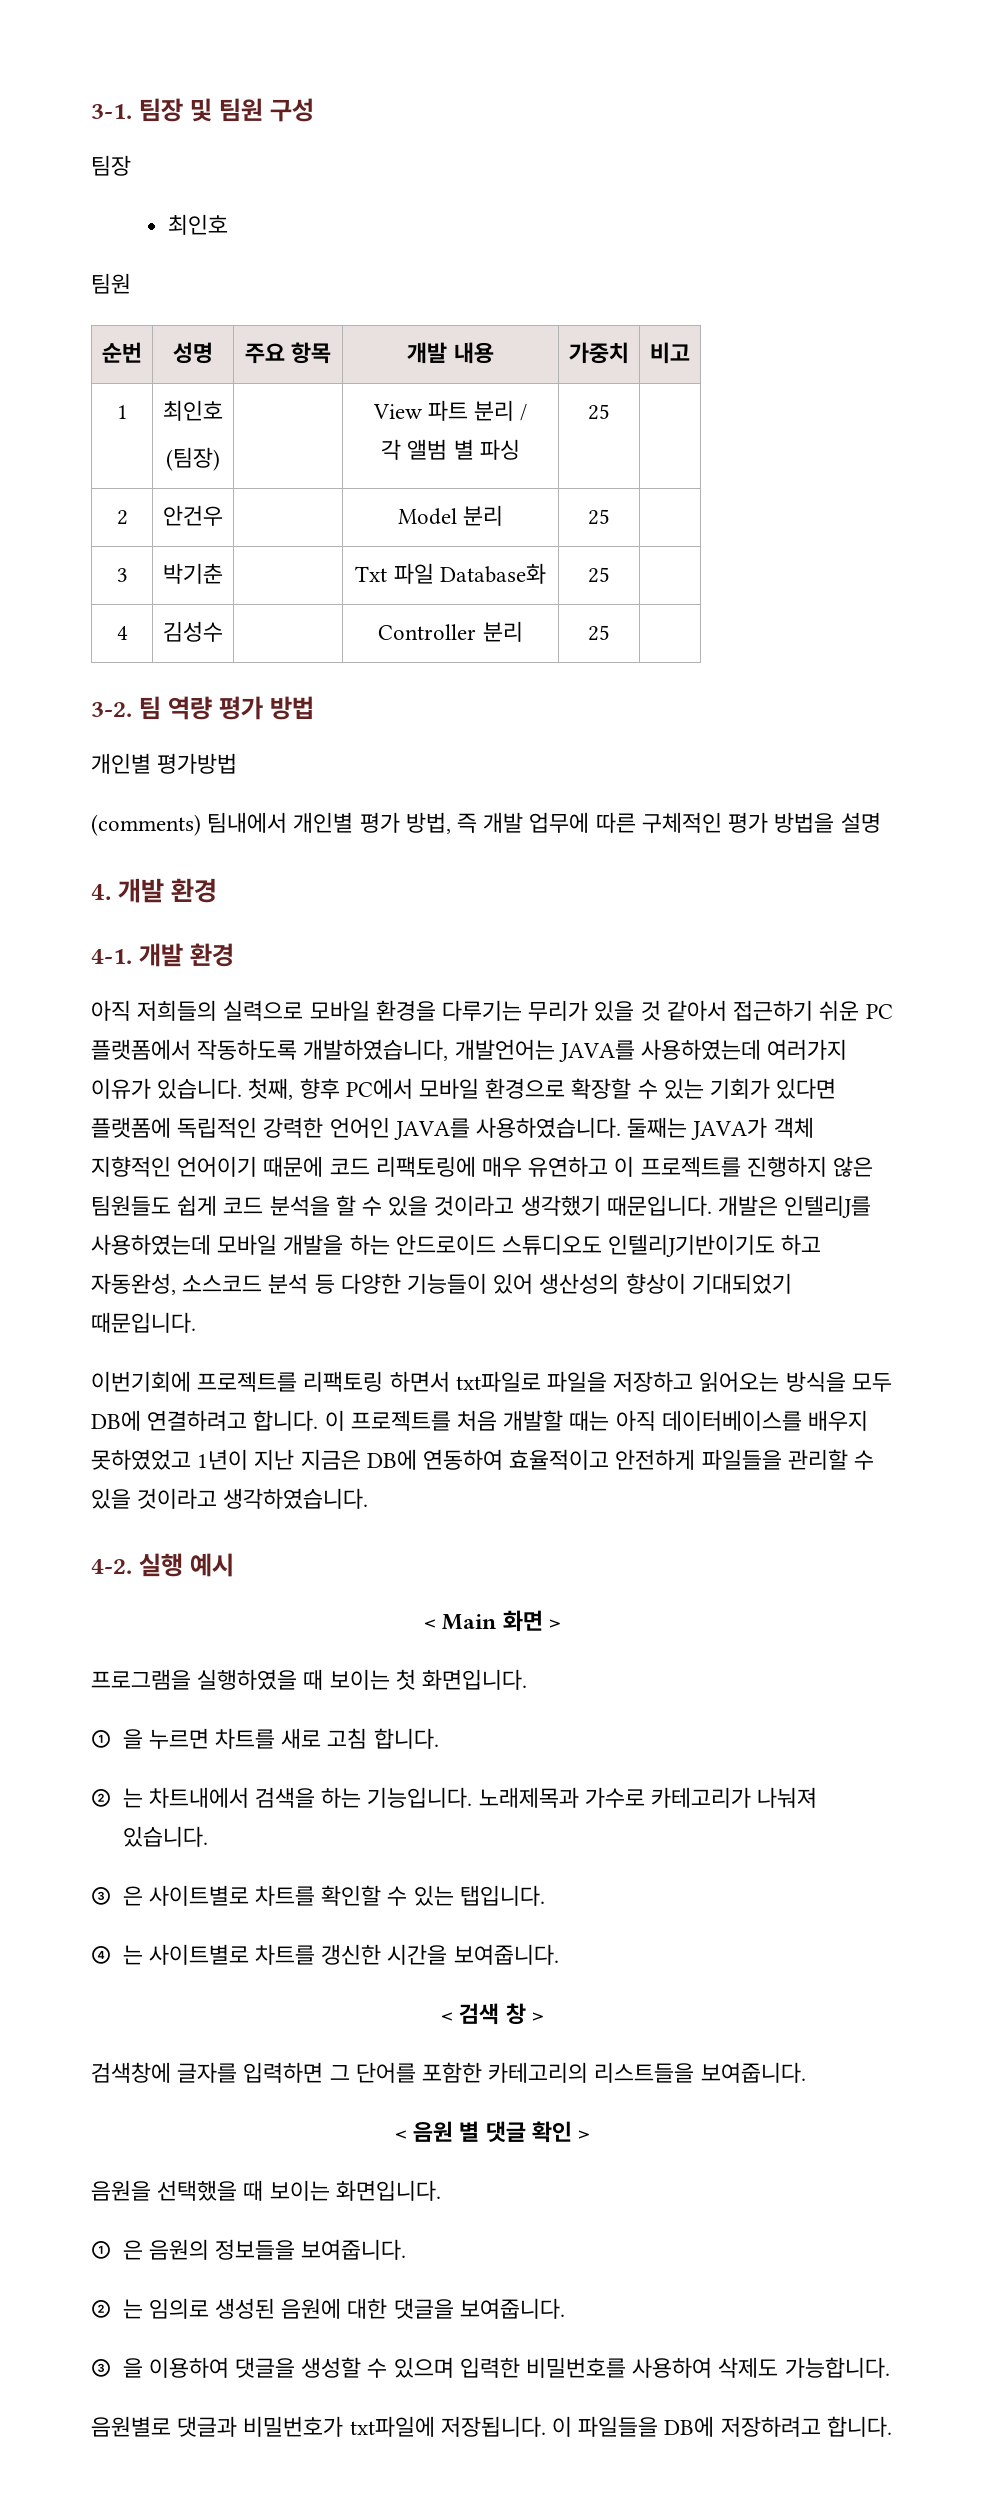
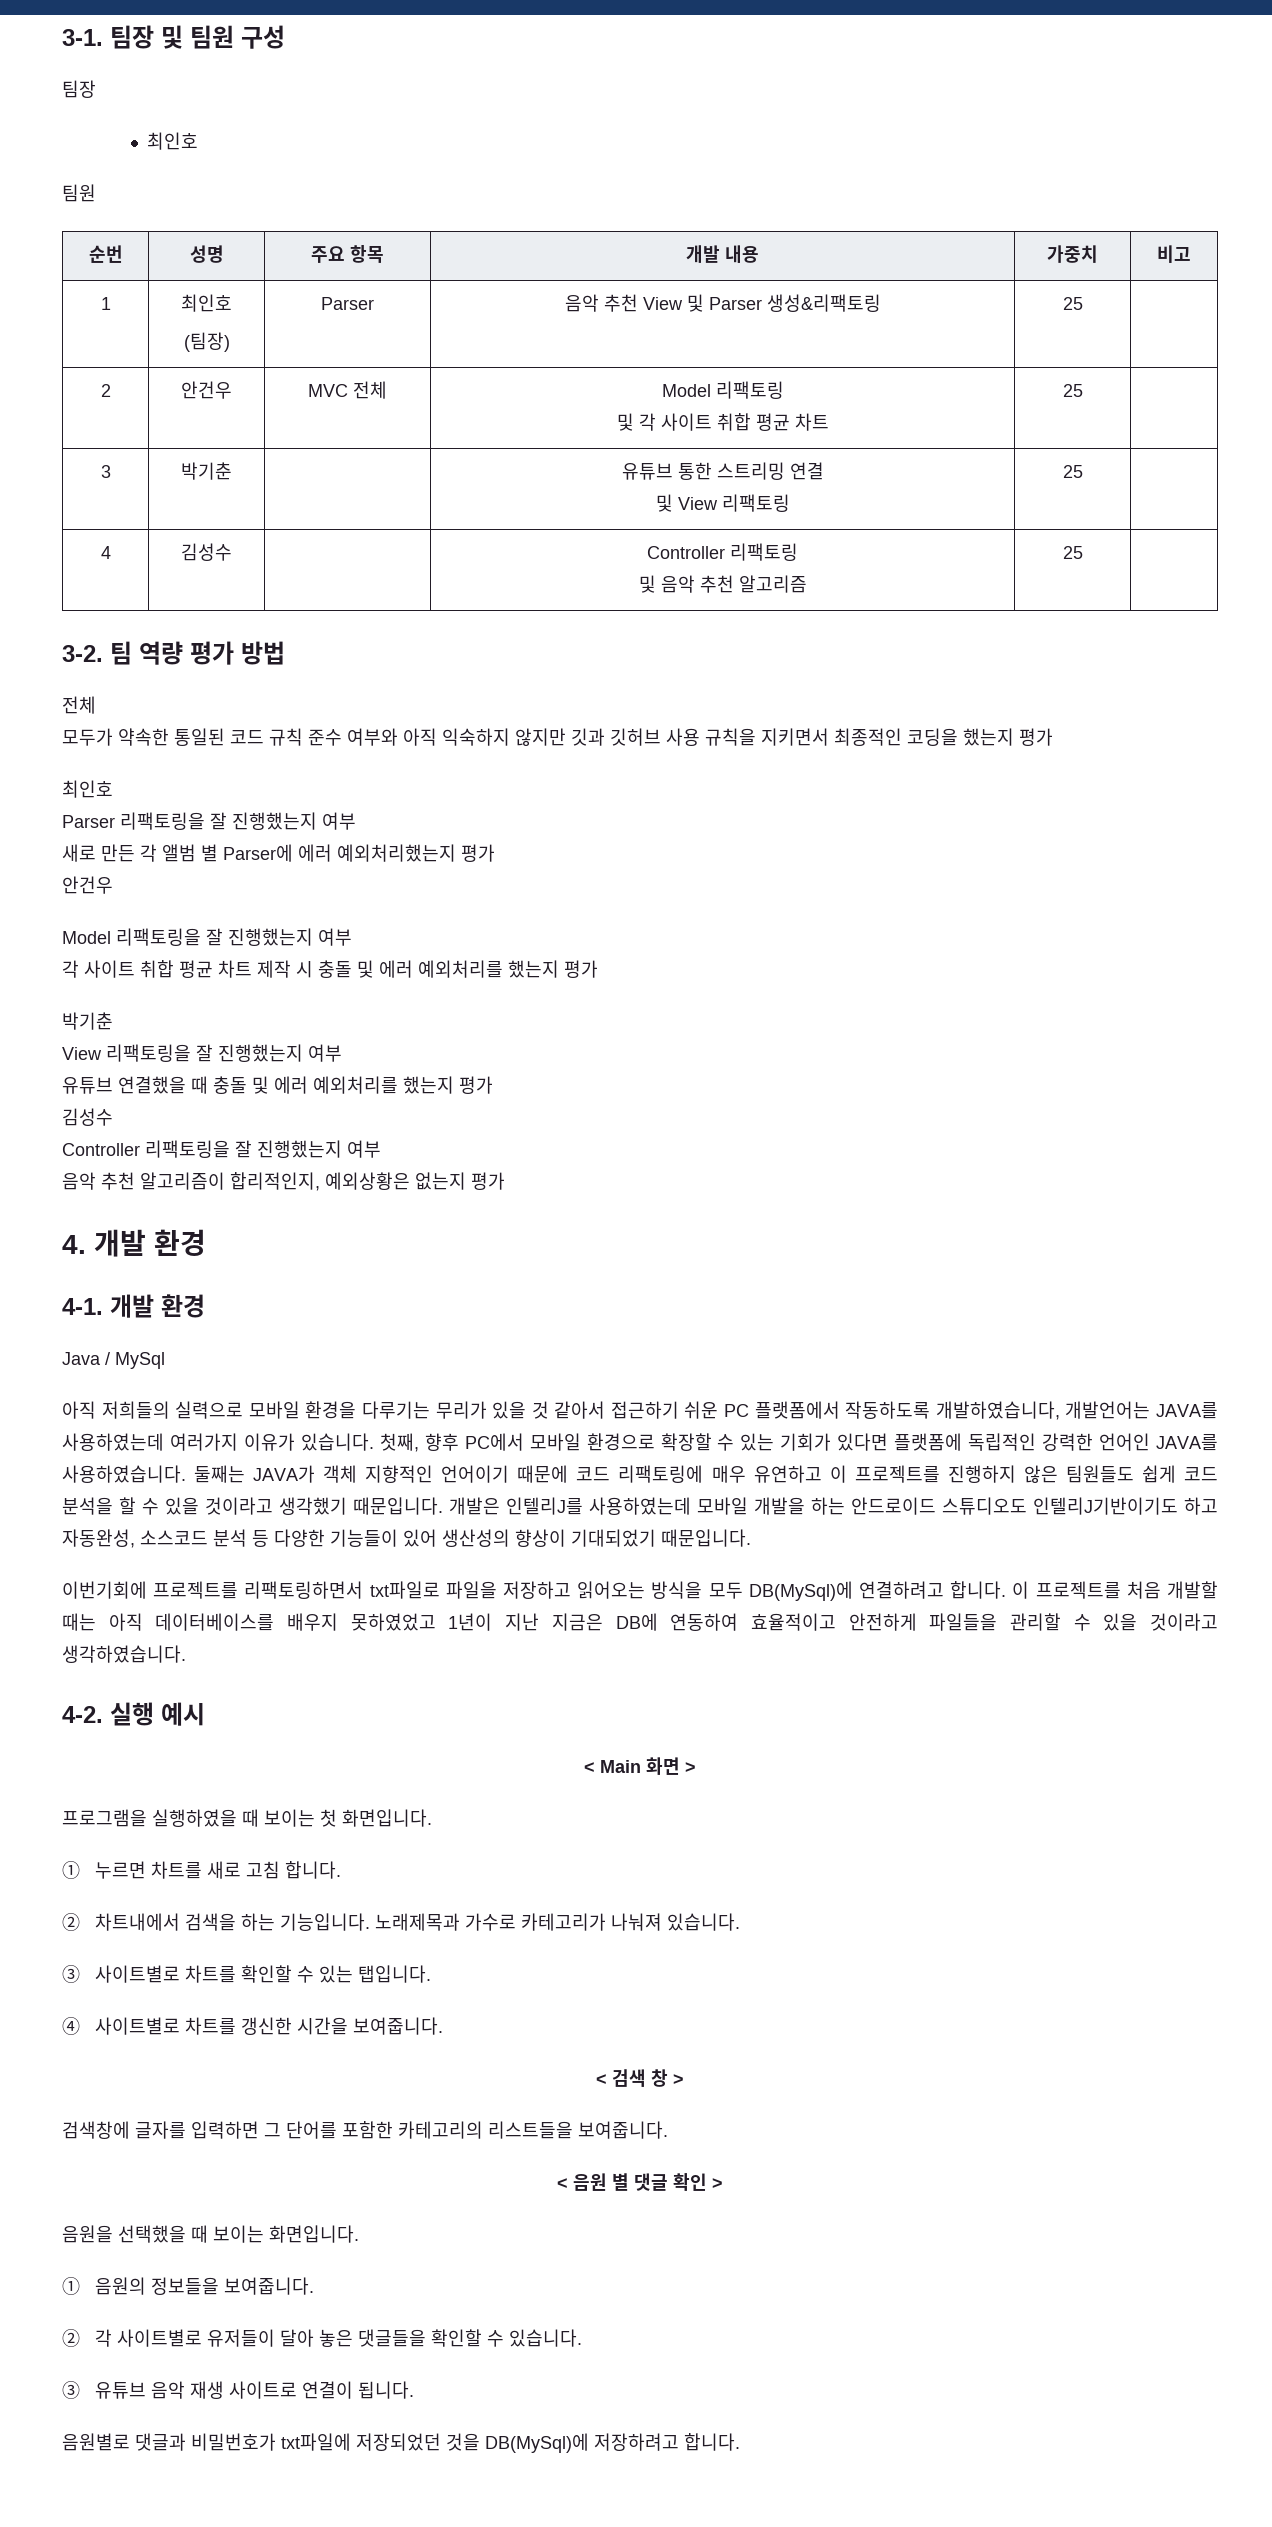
  1 | 최인호
- (팀장) | | View 파트 분리 /
- 각 앨범 별 파싱 | 25 |
+ (팀장) | Parser | 음악 추천 View 및 Parser 생성&리팩토링 | 25 |
- 2 | 안건우 | | Model 분리 | 25 |
- 3 | 박기춘 | | Txt 파일 Database화 | 25 |
+ 2 | 안건우 | MVC 전체 | Model 리팩토링
+ 및 각 사이트 취합 평균 차트 | 25 |
+ 3 | 박기춘 | | 유튜브 통한 스트리밍 연결
+ 및 View 리팩토링 | 25 |
- 4 | 김성수 | | Controller 분리 | 25 |
+ 4 | 김성수 | | Controller 리팩토링
+ 및 음악 추천 알고리즘 | 25 |
  팀 역량 평가 방법
- 개인별 평가방법
- (comments) 팀내에서 개인별 평가 방법, 즉 개발 업무에 따른 구체적인 평가 방법을 설명
+ 전체
+ 모두가 약속한 통일된 코드 규칙 준수 여부와 아직 익숙하지 않지만 깃과 깃허브 사용 규칙을 지키면서 최종적인 코딩을 했는지 평가
+ 최인호
+ Parser 리팩토링을 잘 진행했는지 여부
+ 새로 만든 각 앨범 별 Parser에 에러 예외처리했는지 평가
+ 안건우
+ Model 리팩토링을 잘 진행했는지 여부
+ 각 사이트 취합 평균 차트 제작 시 충돌 및 에러 예외처리를 했는지 평가
+ 박기춘
+ View 리팩토링을 잘 진행했는지 여부
+ 유튜브 연결했을 때 충돌 및 에러 예외처리를 했는지 평가
+ 김성수
+ Controller 리팩토링을 잘 진행했는지 여부
+ 음악 추천 알고리즘이 합리적인지, 예외상황은 없는지 평가
+ Java / MySql
- 이번기회에 프로젝트를 리팩토링 하면서 txt파일로 파일을 저장하고 읽어오는 방식을 모두 DB에 연결하려고 합니다.
+ 이번기회에 프로젝트를 리팩토링하면서 txt파일로 파일을 저장하고 읽어오는 방식을 모두 DB(MySql)에 연결하려고 합니다.
- ① 을 누르면 차트를 새로 고침 합니다.
+ ① 누르면 차트를 새로 고침 합니다.
- ② 는 차트내에서 검색을 하는 기능입니다.
+ ② 차트내에서 검색을 하는 기능입니다.
- ③ 은 사이트별로 차트를 확인할 수 있는 탭입니다.
+ ③ 사이트별로 차트를 확인할 수 있는 탭입니다.
- ④ 는 사이트별로 차트를 갱신한 시간을 보여줍니다.
+ ④ 사이트별로 차트를 갱신한 시간을 보여줍니다.
- ① 은 음원의 정보들을 보여줍니다.
+ ① 음원의 정보들을 보여줍니다.
- ② 는 임의로 생성된 음원에 대한 댓글을 보여줍니다.
- ③ 을 이용하여 댓글을 생성할 수 있으며 입력한 비밀번호를 사용하여 삭제도 가능합니다.
+ ② 각 사이트별로 유저들이 달아 놓은 댓글들을 확인할 수 있습니다.
+ ③ 유튜브 음악 재생 사이트로 연결이 됩니다.
- 음원별로 댓글과 비밀번호가 txt파일에 저장됩니다. 이 파일들을 DB에 저장하려고 합니다.
+ 음원별로 댓글과 비밀번호가 txt파일에 저장되었던 것을 DB(MySql)에 저장하려고 합니다.

